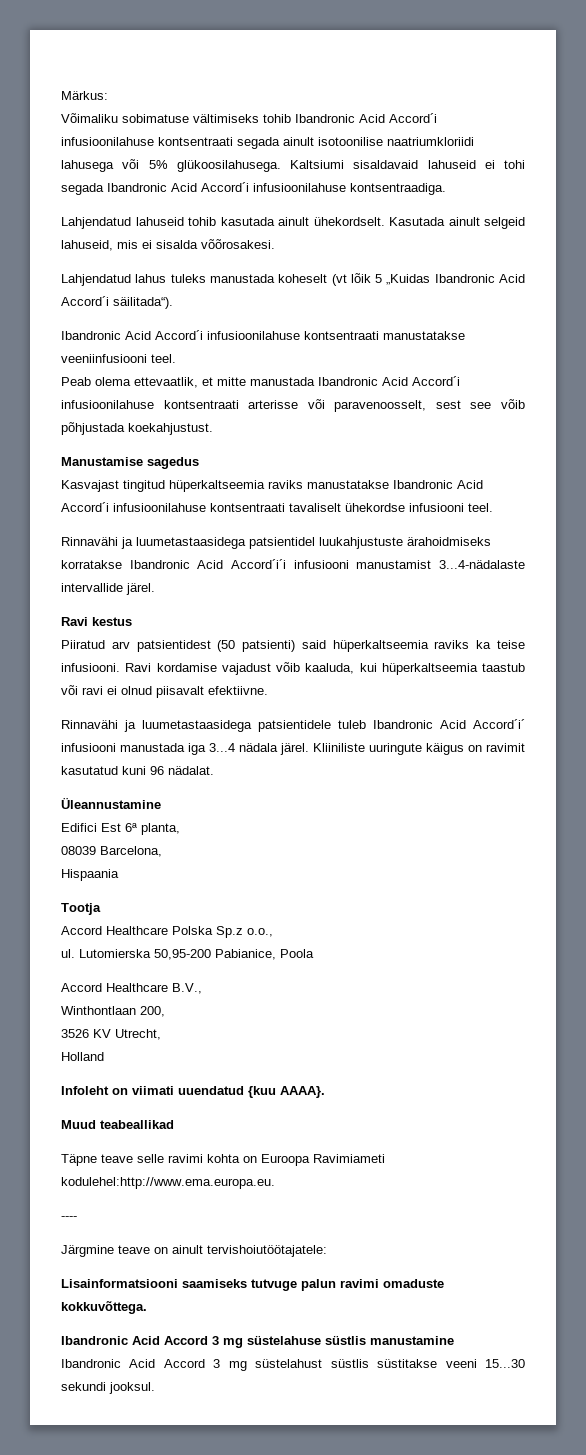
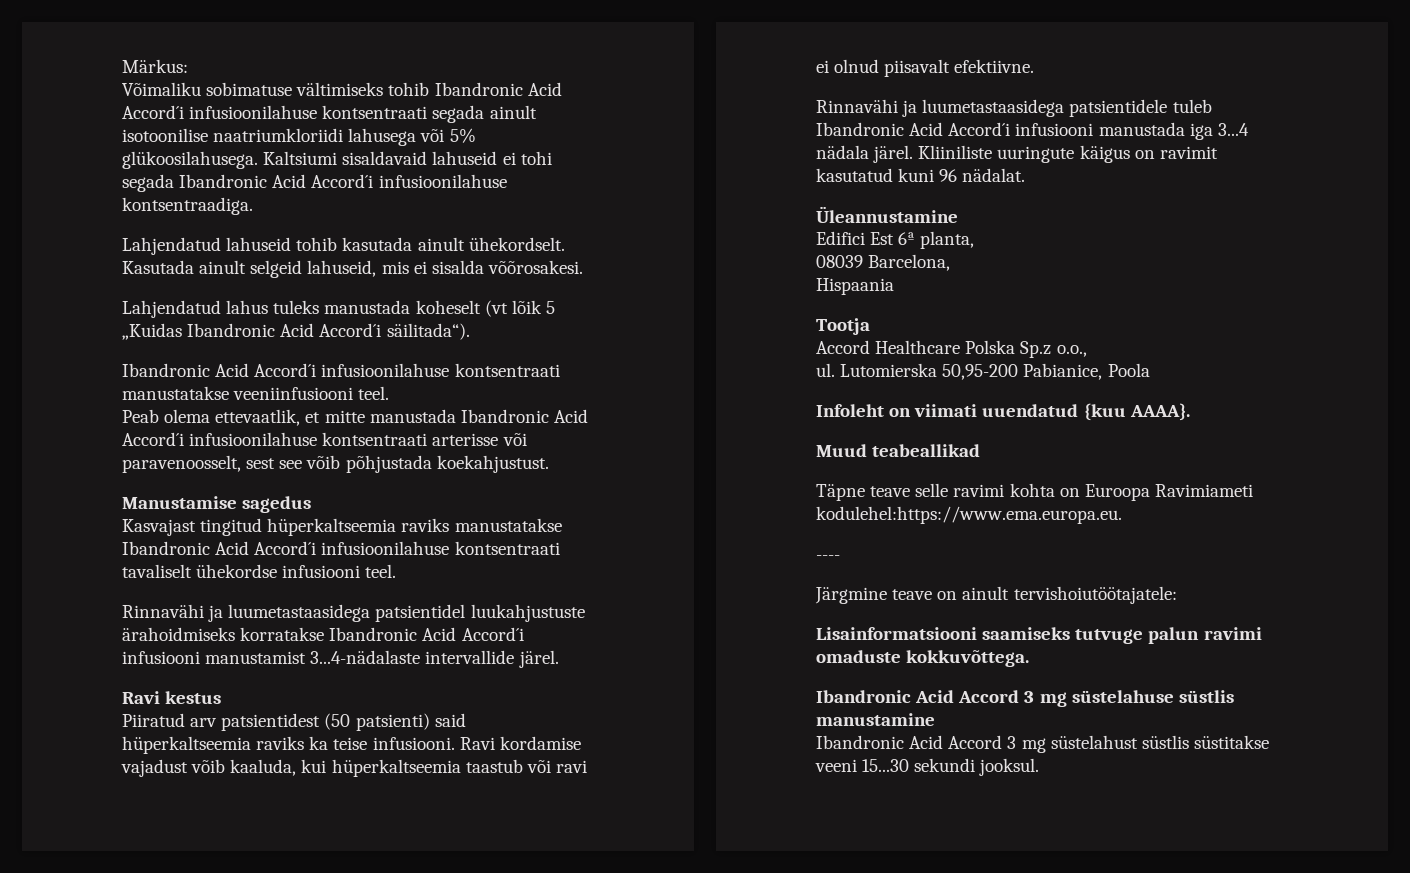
- Rinnavähi ja luumetastaasidega patsientidel luukahjustuste ärahoidmiseks korratakse Ibandronic Acid Accord´i´i infusiooni manustamist 3...4-nädalaste intervallide järel.
+ Rinnavähi ja luumetastaasidega patsientidel luukahjustuste ärahoidmiseks korratakse Ibandronic Acid Accord´i infusiooni manustamist 3...4-nädalaste intervallide järel.
- Rinnavähi ja luumetastaasidega patsientidele tuleb Ibandronic Acid Accord´i´ infusiooni manustada iga 3...4 nädala järel.
+ Rinnavähi ja luumetastaasidega patsientidele tuleb Ibandronic Acid Accord´i infusiooni manustada iga 3...4 nädala järel.
- Accord Healthcare B.V.,
- Winthontlaan 200,
- 3526 KV Utrecht,
- Holland
- Täpne teave selle ravimi kohta on Euroopa Ravimiameti kodulehel:http://www.ema.europa.eu.
+ Täpne teave selle ravimi kohta on Euroopa Ravimiameti kodulehel:https://www.ema.europa.eu.

